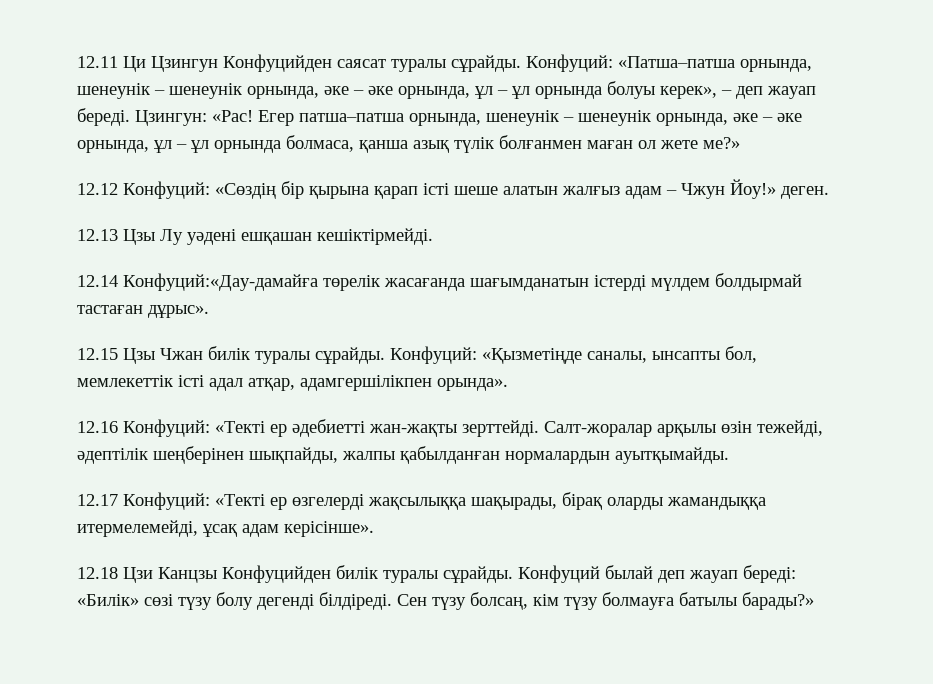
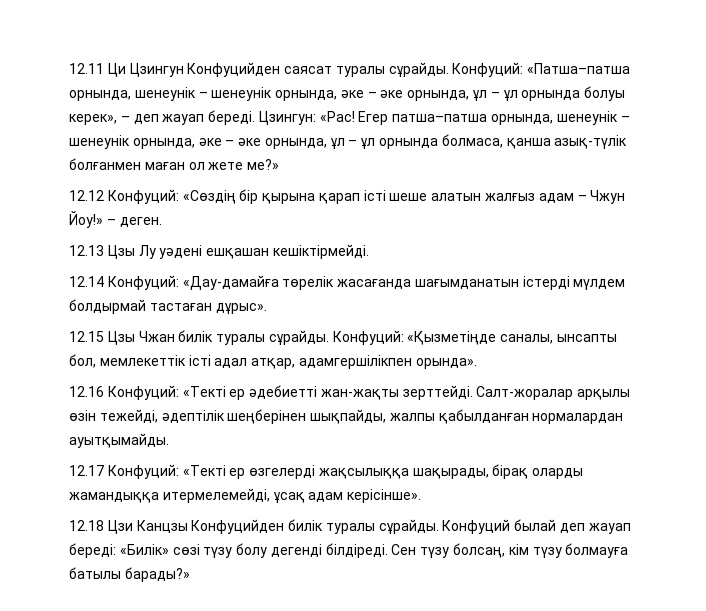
- Егер патша–патша орнында, шенеунік – шенеунік орнында, әке – әке орнында, ұл – ұл орнында болмаса, қанша азық түлік болғанмен маған ол жете ме?»
+ Егер патша–патша орнында, шенеунік – шенеунік орнында, әке – әке орнында, ұл – ұл орнында болмаса, қанша азық-түлік болғанмен маған ол жете ме?»
- 12.12 Конфуций: «Сөздің бір қырына қарап істі шеше алатын жалғыз адам – Чжун Йоу!» деген.
+ 12.12 Конфуций: «Сөздің бір қырына қарап істі шеше алатын жалғыз адам – Чжун Йоу!» – деген.
- 12.14 Конфуций:«Дау-дамайға төрелік жасағанда шағымданатын істерді мүлдем болдырмай тастаған дұрыс».
+ 12.14 Конфуций: «Дау-дамайға төрелік жасағанда шағымданатын істерді мүлдем болдырмай тастаған дұрыс».
- Салт-жоралар арқылы өзін тежейді, әдептілік шеңберінен шықпайды, жалпы қабылданған нормалардын ауытқымайды.
+ Салт-жоралар арқылы өзін тежейді, әдептілік шеңберінен шықпайды, жалпы қабылданған нормалардан ауытқымайды.

